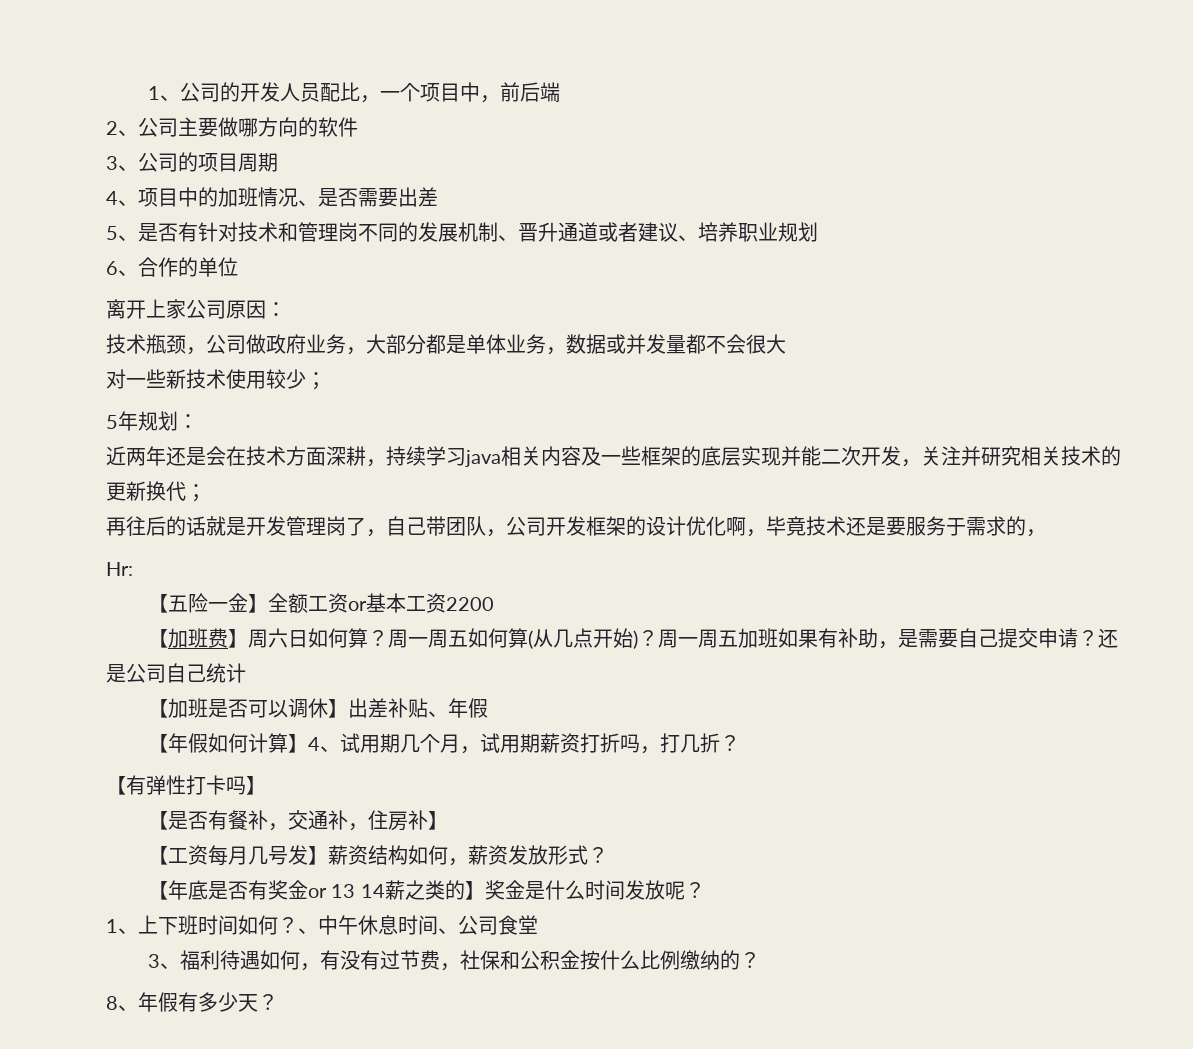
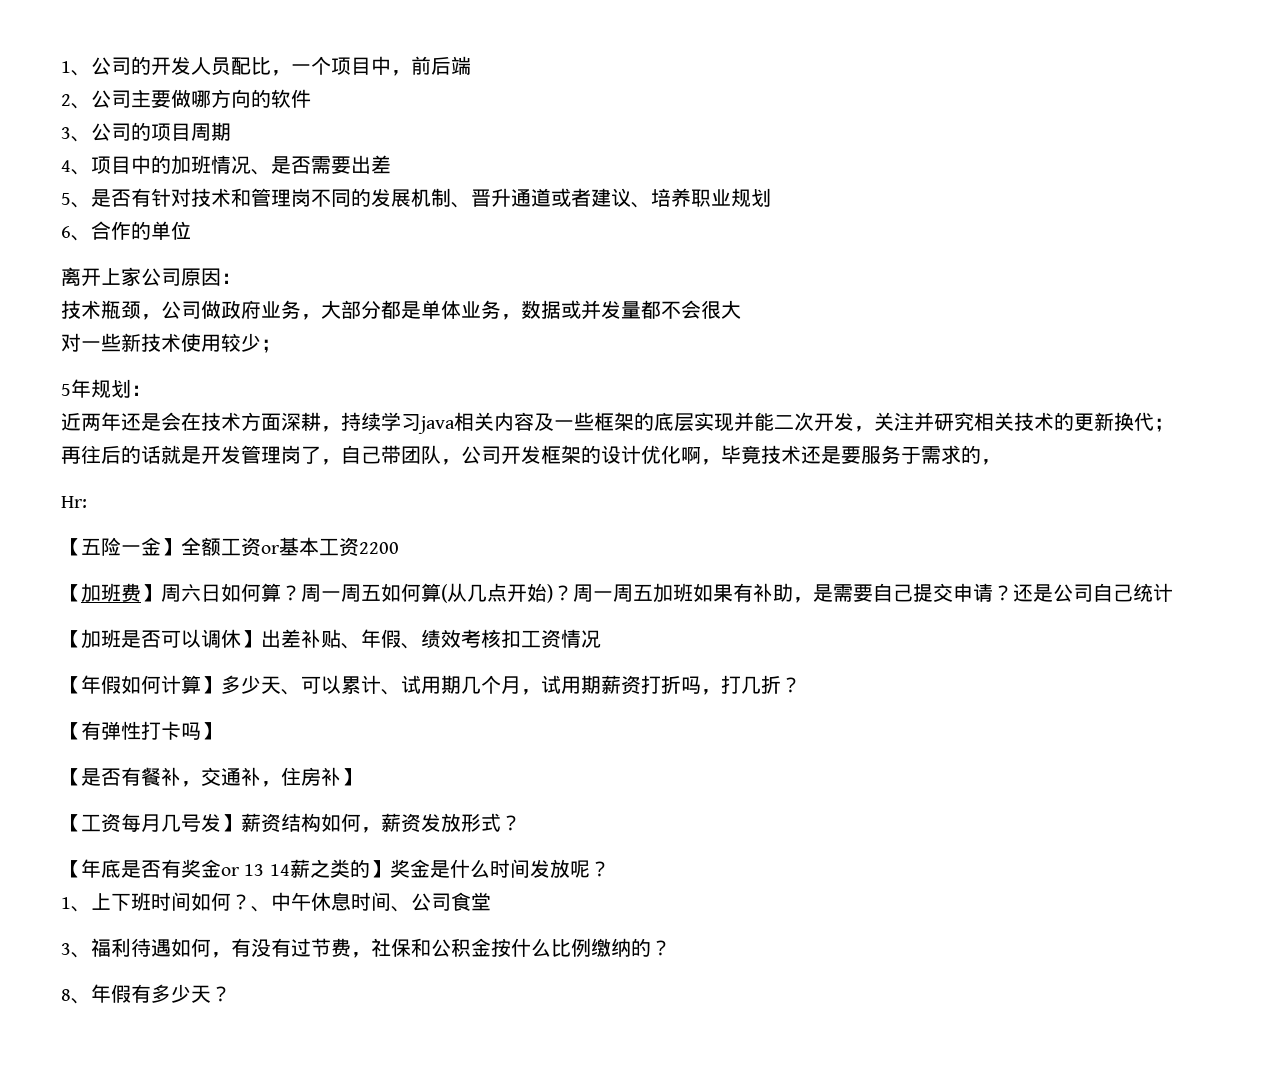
- 【加班是否可以调休】出差补贴、年假
+ 【加班是否可以调休】出差补贴、年假、绩效考核扣工资情况
- 【年假如何计算】4、试用期几个月，试用期薪资打折吗，打几折？
+ 【年假如何计算】多少天、可以累计、试用期几个月，试用期薪资打折吗，打几折？

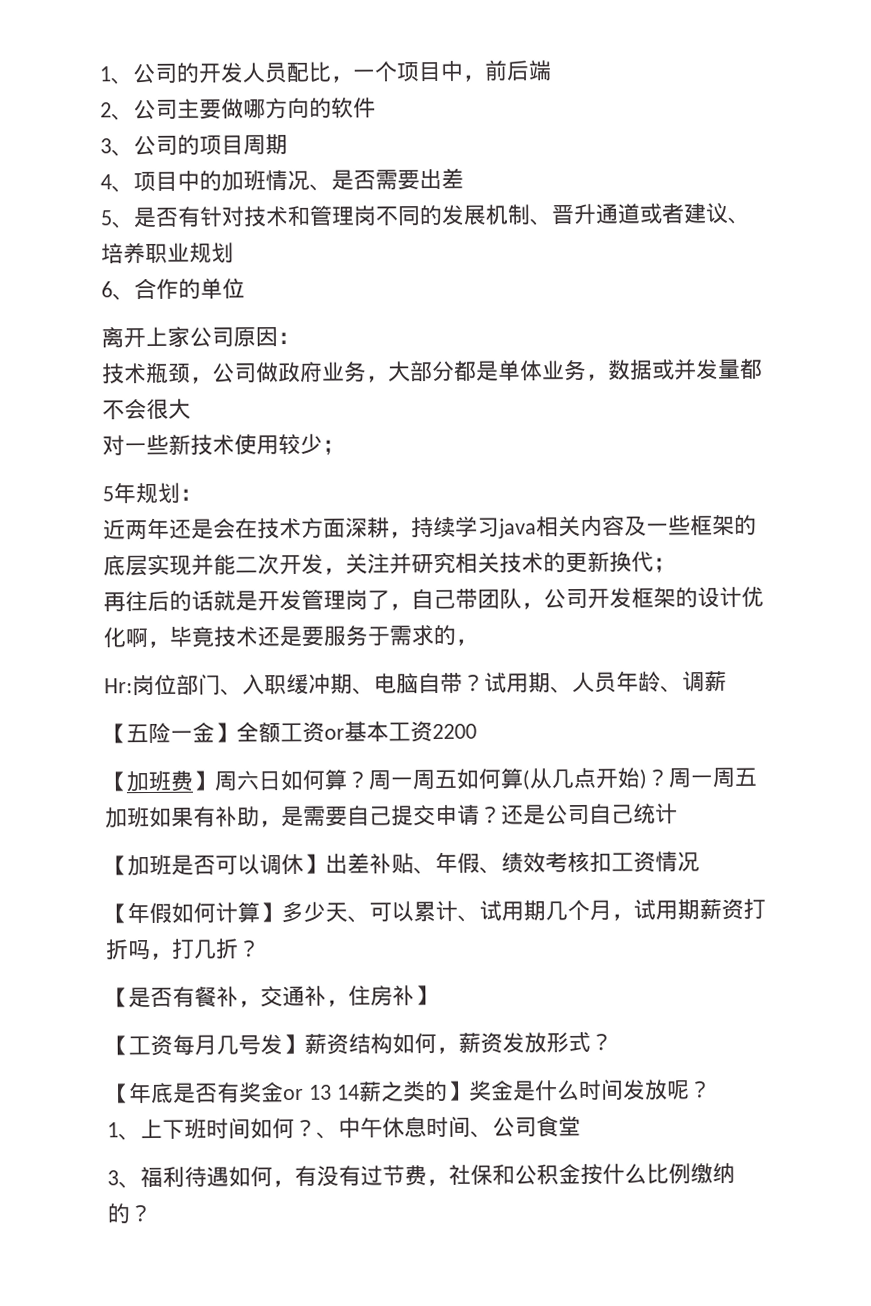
- Hr:
+ Hr:岗位部门、入职缓冲期、电脑自带？试用期、人员年龄、调薪
- 【有弹性打卡吗】
- 8、年假有多少天？

